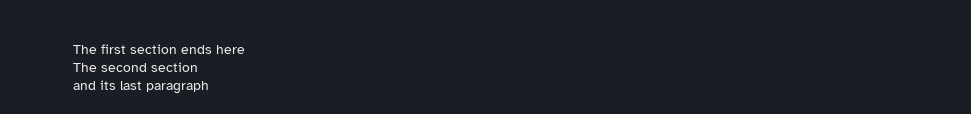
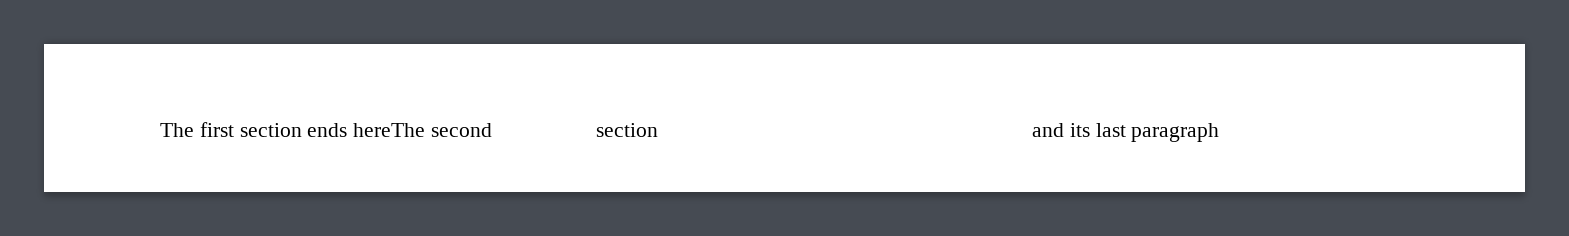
- The first section ends here
- The second section
+ The first section ends hereThe second section

